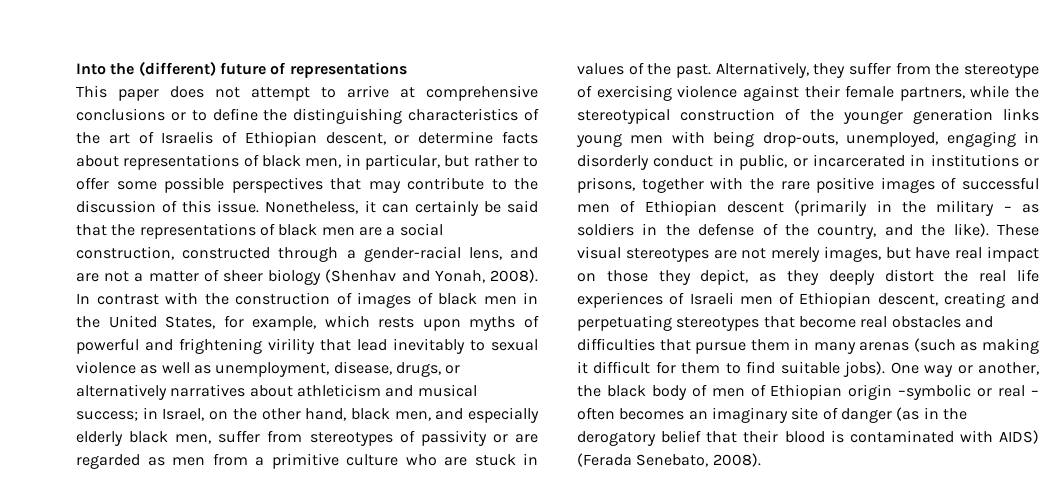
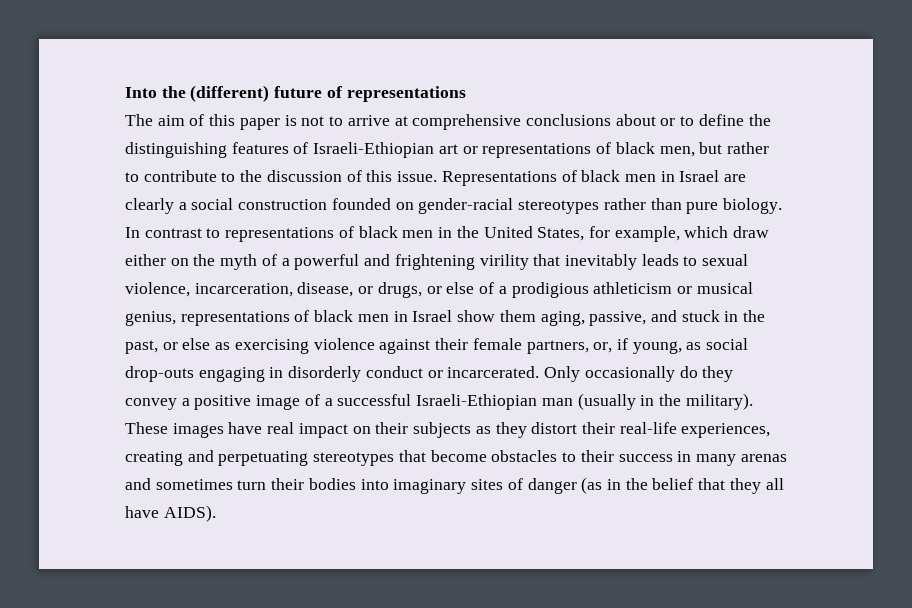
- This paper does not attempt to arrive at comprehensive conclusions or to define the distinguishing characteristics of the art of Israelis of Ethiopian descent, or determine facts about representations of black men, in particular, but rather to offer some possible perspectives that may contribute to the discussion of this issue.
+ The aim of this paper is not to arrive at comprehensive conclusions about or to define the distinguishing features of Israeli-Ethiopian art or representations of black men, but rather to contribute to the discussion of this issue.
- Nonetheless, it can certainly be said that the representations of black men are a social construction, constructed through a gender-racial lens, and are not a matter of sheer biology (Shenhav and Yonah, 2008). In contrast with the construction of images of black men in the United States, for example, which rests upon myths of powerful and frightening virility that lead inevitably to sexual violence as well as unemployment, disease, drugs, or alternatively narratives about athleticism and musical success; in Israel, on the other hand, black men, and especially elderly black men, suffer from stereotypes of passivity or are regarded as men from a primitive culture who are stuck in values of the past. Alternatively, they suffer from the stereotype of exercising violence against their female partners, while the stereotypical construction of the younger generation links young men with being drop-outs, unemployed, engaging in disorderly conduct in public, or incarcerated in institutions or prisons, together with the rare positive images of successful men of Ethiopian descent (primarily in the military – as soldiers in the defense of the country, and the like). These visual stereotypes are not merely images, but have real impact on those they depict, as they deeply distort the real life experiences of Israeli men of Ethiopian descent, creating and perpetuating stereotypes that become real obstacles and difficulties that pursue them in many arenas (such as making it difficult for them to find suitable jobs). One way or another, the black body of men of Ethiopian origin –symbolic or real – often becomes an imaginary site of danger (as in the derogatory belief that their blood is contaminated with AIDS) (Ferada Senebato, 2008).
+ Representations of black men in Israel are clearly a social construction founded on gender-racial stereotypes rather than pure biology. In contrast to representations of black men in the United States, for example, which draw either on the myth of a powerful and frightening virility that inevitably leads to sexual violence, incarceration, disease, or drugs, or else of a prodigious athleticism or musical genius, representations of black men in Israel show them aging, passive, and stuck in the past, or else as exercising violence against their female partners, or, if young, as social drop-outs engaging in disorderly conduct or incarcerated. Only occasionally do they convey a positive image of a successful Israeli-Ethiopian man (usually in the military). These images have real impact on their subjects as they distort their real-life experiences, creating and perpetuating stereotypes that become obstacles to their success in many arenas and sometimes turn their bodies into imaginary sites of danger (as in the belief that they all have AIDS).

